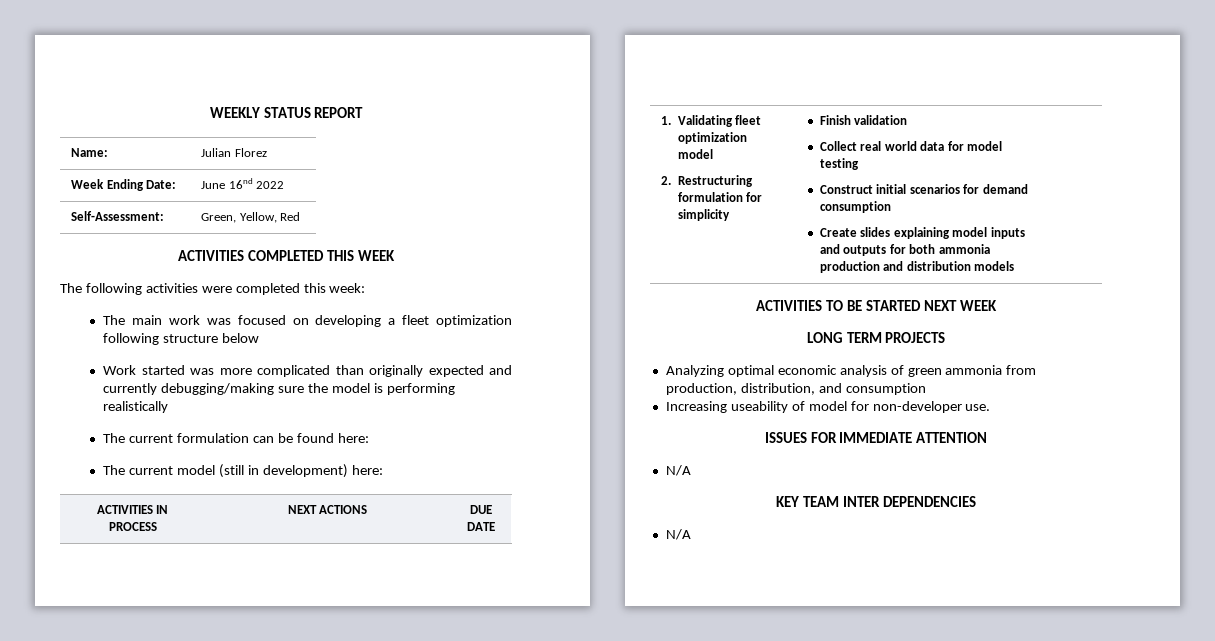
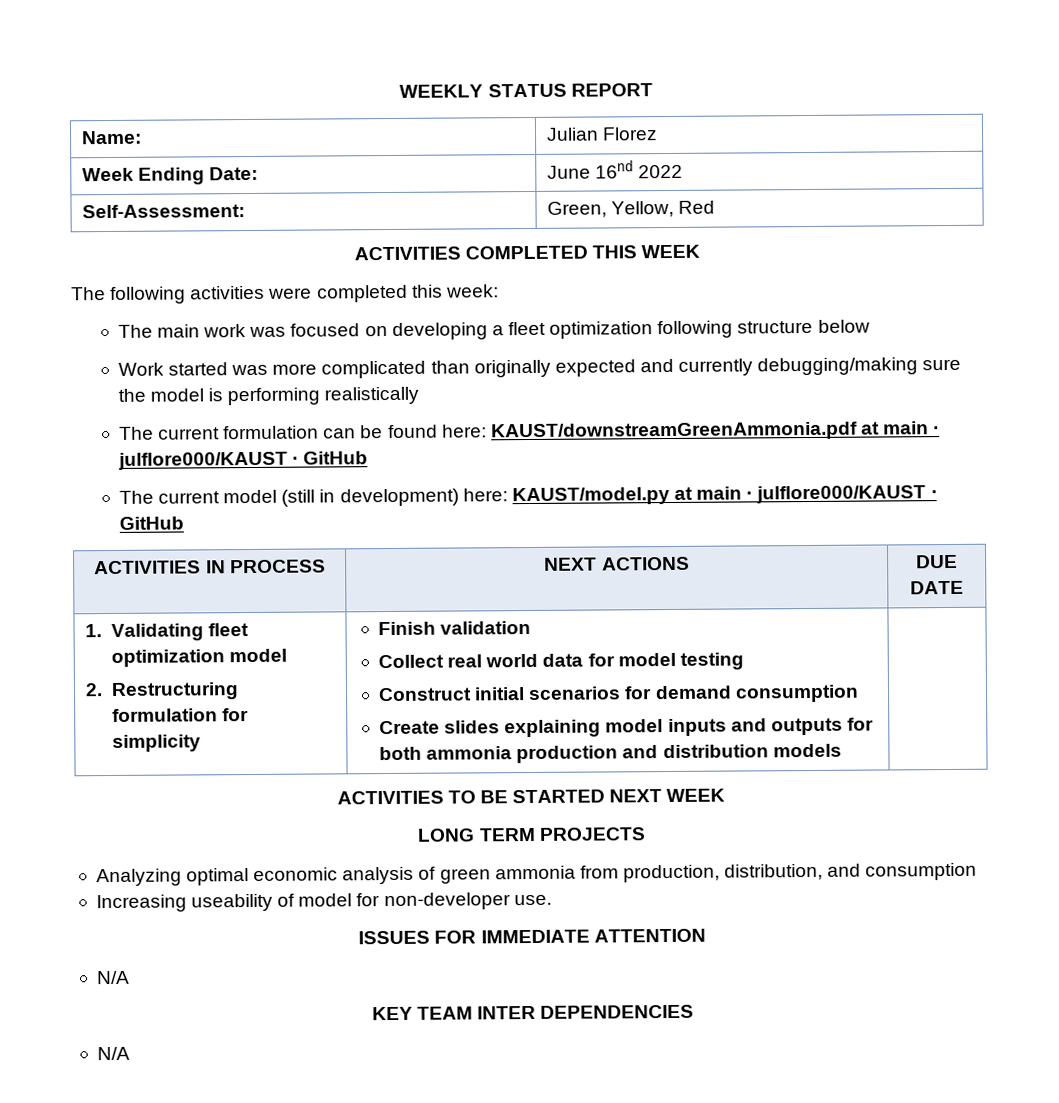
- The current formulation can be found here:
+ The current formulation can be found here: KAUST/downstreamGreenAmmonia.pdf at main · julflore000/KAUST · GitHub
- The current model (still in development) here:
+ The current model (still in development) here: KAUST/model.py at main · julflore000/KAUST · GitHub

